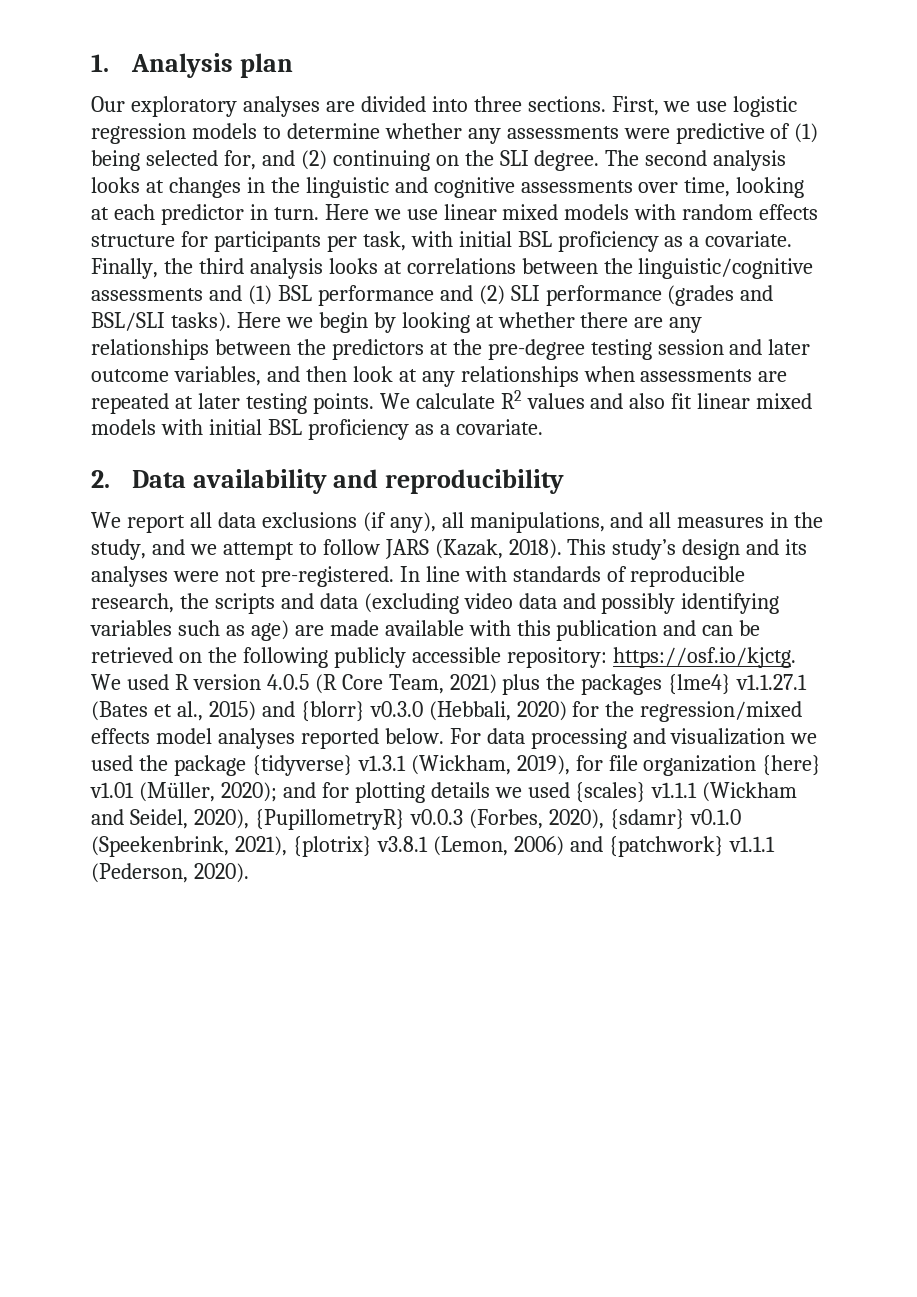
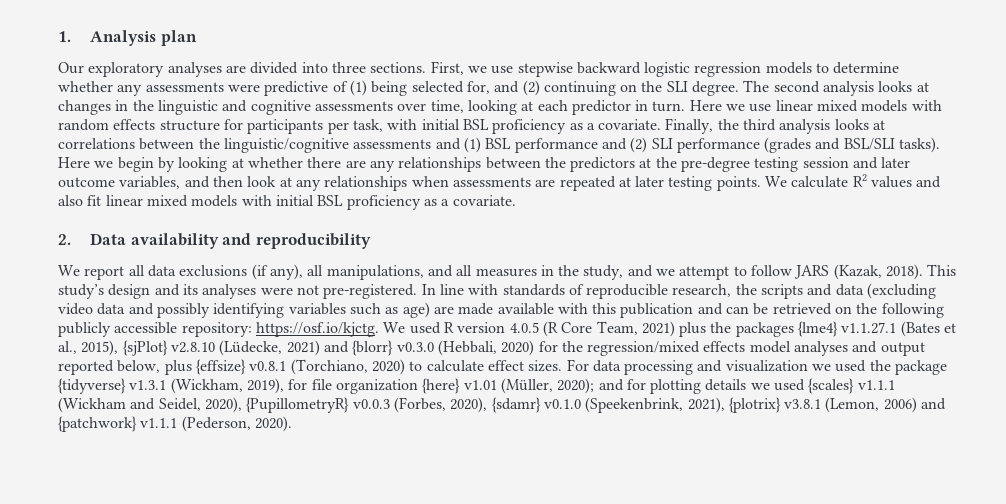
- First, we use logistic regression models to determine whether any assessments were predictive of (1) being selected for, and (2) continuing on the SLI degree.
+ First, we use stepwise backward logistic regression models to determine whether any assessments were predictive of (1) being selected for, and (2) continuing on the SLI degree.
- https://osf.io/kjctg. We used R version 4.0.5 (R Core Team, 2021) plus the packages {lme4} v1.1.27.1 (Bates et al., 2015) and {blorr} v0.3.0 (Hebbali, 2020) for the regression/mixed effects model analyses reported below.
+ https://osf.io/kjctg. We used R version 4.0.5 (R Core Team, 2021) plus the packages {lme4} v1.1.27.1 (Bates et al., 2015), {sjPlot} v2.8.10 (Lüdecke, 2021) and {blorr} v0.3.0 (Hebbali, 2020) for the regression/mixed effects model analyses and output reported below, plus {effsize} v0.8.1 (Torchiano, 2020) to calculate effect sizes.

